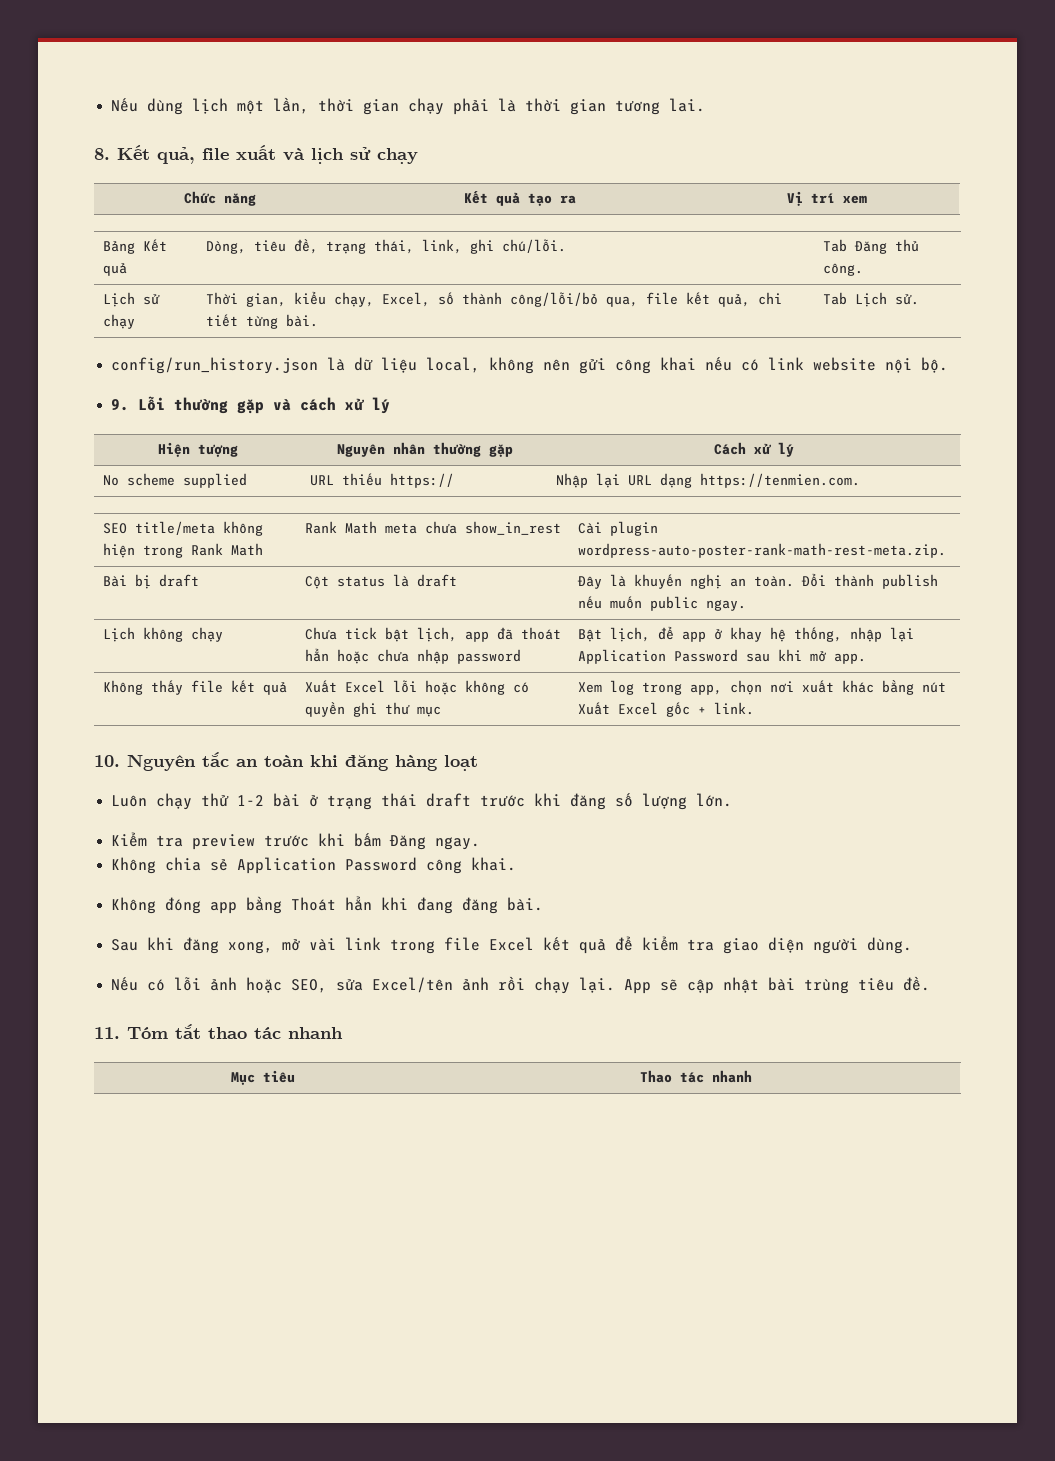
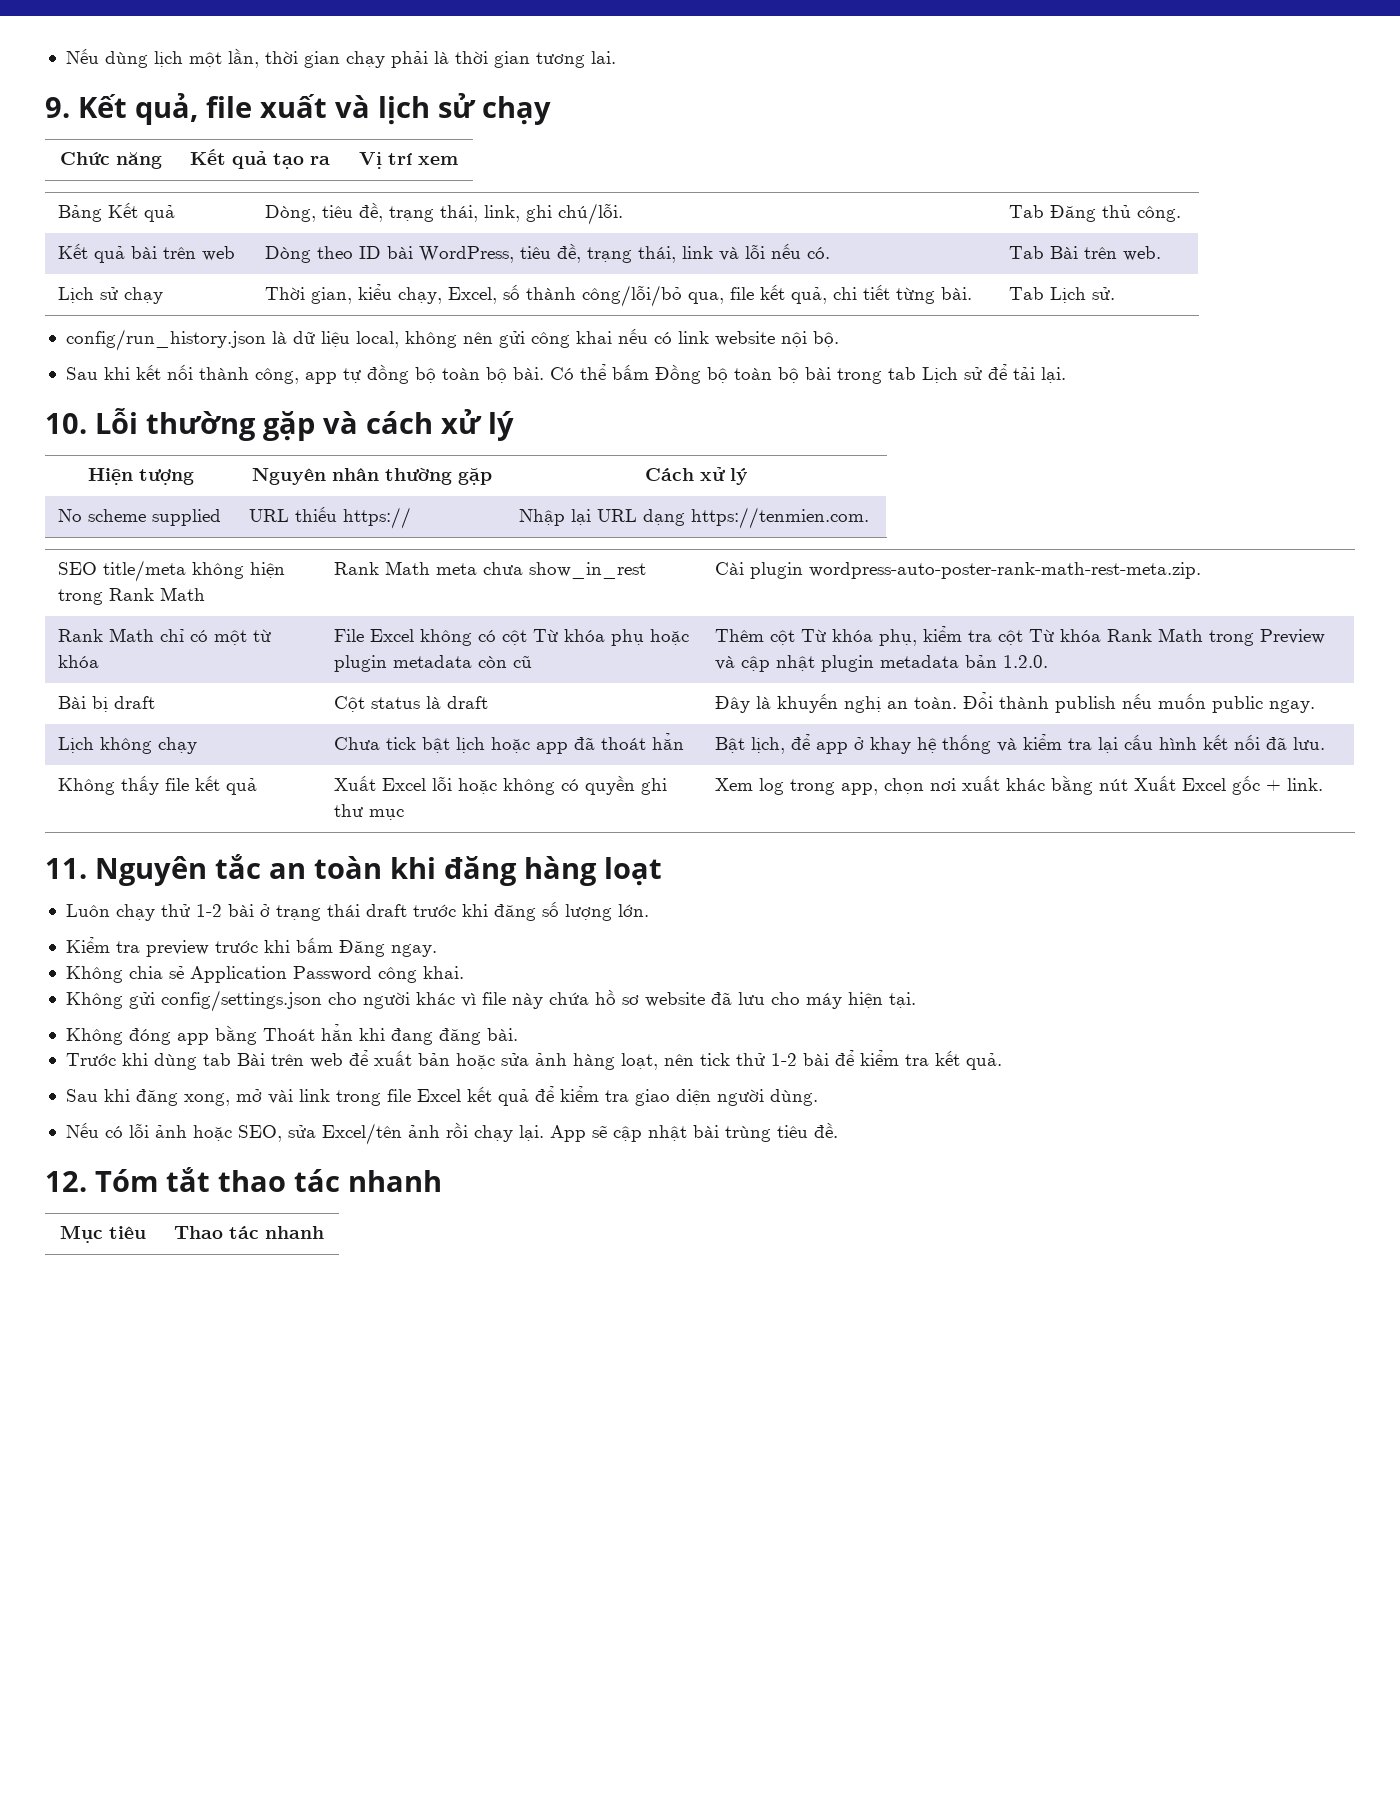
- 8. Kết quả, file xuất và lịch sử chạy
+ 9. Kết quả, file xuất và lịch sử chạy
+ Kết quả bài trên web | Dòng theo ID bài WordPress, tiêu đề, trạng thái, link và lỗi nếu có. | Tab Bài trên web.
- 9. Lỗi thường gặp và cách xử lý
+ Sau khi kết nối thành công, app tự đồng bộ toàn bộ bài. Có thể bấm Đồng bộ toàn bộ bài trong tab Lịch sử để tải lại.
+ 10. Lỗi thường gặp và cách xử lý
+ Rank Math chỉ có một từ khóa | File Excel không có cột Từ khóa phụ hoặc plugin metadata còn cũ | Thêm cột Từ khóa phụ, kiểm tra cột Từ khóa Rank Math trong Preview và cập nhật plugin metadata bản 1.2.0.
- Lịch không chạy | Chưa tick bật lịch, app đã thoát hẳn hoặc chưa nhập password | Bật lịch, để app ở khay hệ thống, nhập lại Application Password sau khi mở app.
+ Lịch không chạy | Chưa tick bật lịch hoặc app đã thoát hẳn | Bật lịch, để app ở khay hệ thống và kiểm tra lại cấu hình kết nối đã lưu.
- 10. Nguyên tắc an toàn khi đăng hàng loạt
+ 11. Nguyên tắc an toàn khi đăng hàng loạt
+ Không gửi config/settings.json cho người khác vì file này chứa hồ sơ website đã lưu cho máy hiện tại.
+ Trước khi dùng tab Bài trên web để xuất bản hoặc sửa ảnh hàng loạt, nên tick thử 1-2 bài để kiểm tra kết quả.
- 11. Tóm tắt thao tác nhanh
+ 12. Tóm tắt thao tác nhanh

